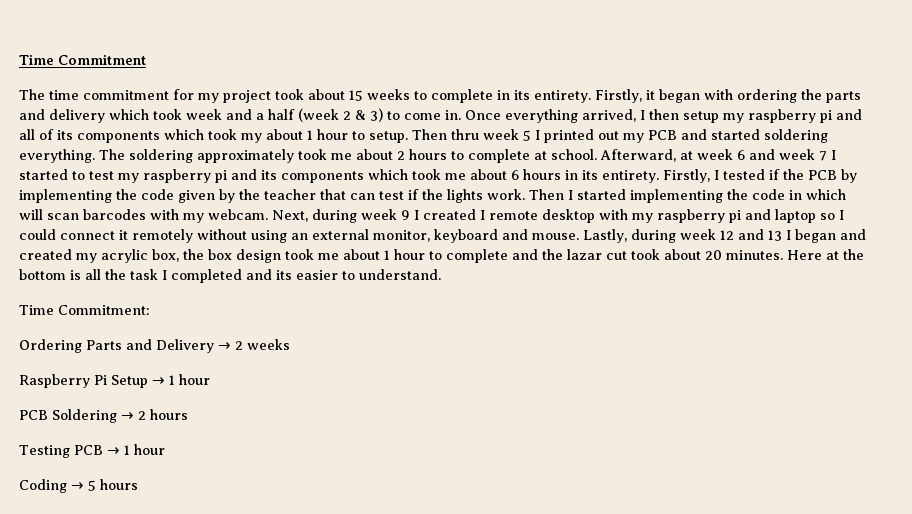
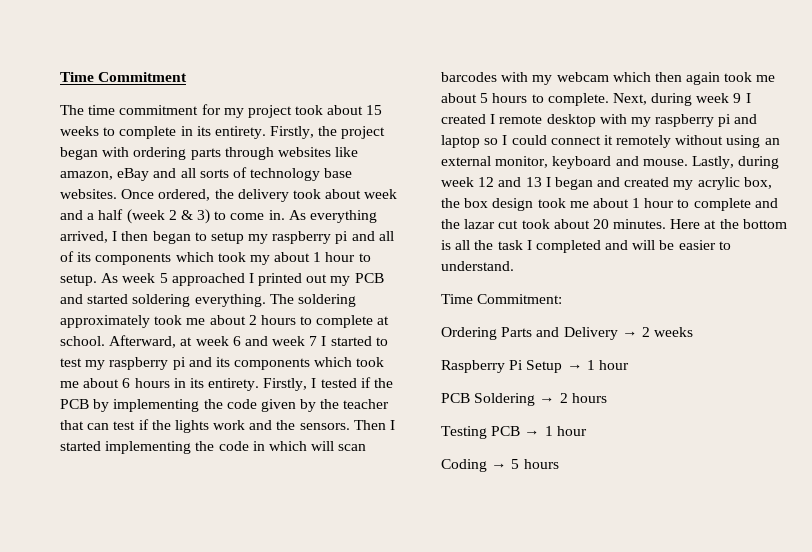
- Firstly, it began with ordering the parts and delivery which took week and a half (week 2 & 3) to come in.
+ Firstly, the project began with ordering parts through websites like amazon, eBay and all sorts of technology base websites. Once ordered, the delivery took about week and a half (week 2 & 3) to come in.
- Once everything arrived, I then setup my raspberry pi and all of its components which took my about 1 hour to setup.
+ As everything arrived, I then began to setup my raspberry pi and all of its components which took my about 1 hour to setup.
- Then thru week 5 I printed out my PCB and started soldering everything.
+ As week 5 approached I printed out my PCB and started soldering everything.
- Firstly, I tested if the PCB by implementing the code given by the teacher that can test if the lights work.
+ Firstly, I tested if the PCB by implementing the code given by the teacher that can test if the lights work and the sensors.
- Then I started implementing the code in which will scan barcodes with my webcam.
+ Then I started implementing the code in which will scan barcodes with my webcam which then again took me about 5 hours to complete.
- Here at the bottom is all the task I completed and its easier to understand.
+ Here at the bottom is all the task I completed and will be easier to understand.

